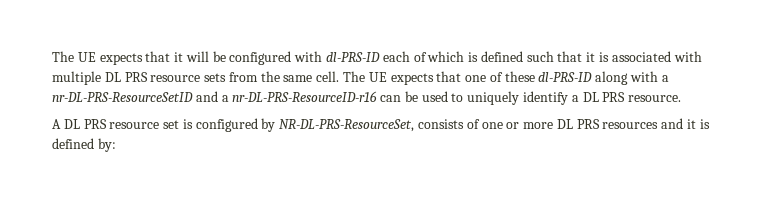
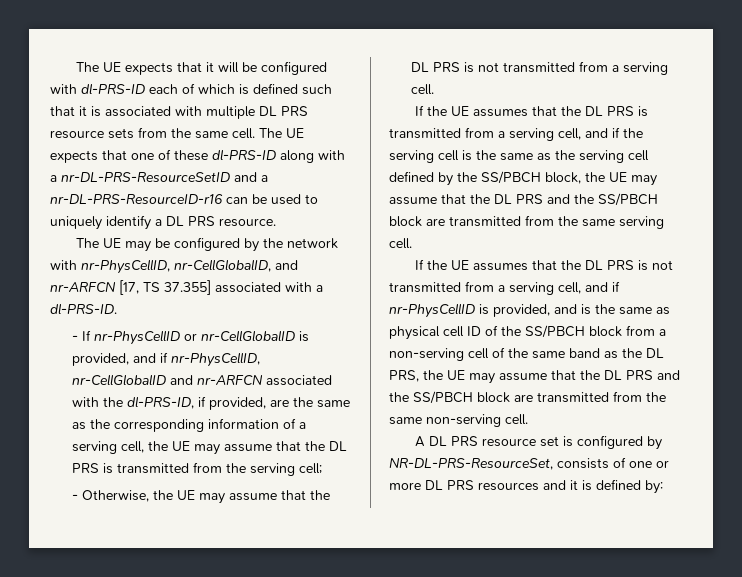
+ The UE may be configured by the network with nr-PhysCellID, nr-CellGlobalID, and nr-ARFCN [17, TS 37.355] associated with a dl-PRS-ID.
+ - If nr-PhysCellID or nr-CellGlobalID is provided, and if nr-PhysCellID, nr-CellGlobalID and nr-ARFCN associated with the dl-PRS-ID, if provided, are the same as the corresponding information of a serving cell, the UE may assume that the DL PRS is transmitted from the serving cell;
+ - Otherwise, the UE may assume that the DL PRS is not transmitted from a serving cell.
+ If the UE assumes that the DL PRS is transmitted from a serving cell, and if the serving cell is the same as the serving cell defined by the SS/PBCH block, the UE may assume that the DL PRS and the SS/PBCH block are transmitted from the same serving cell.
+ If the UE assumes that the DL PRS is not transmitted from a serving cell, and if nr-PhysCellID is provided, and is the same as physical cell ID of the SS/PBCH block from a non-serving cell of the same band as the DL PRS, the UE may assume that the DL PRS and the SS/PBCH block are transmitted from the same non-serving cell.

